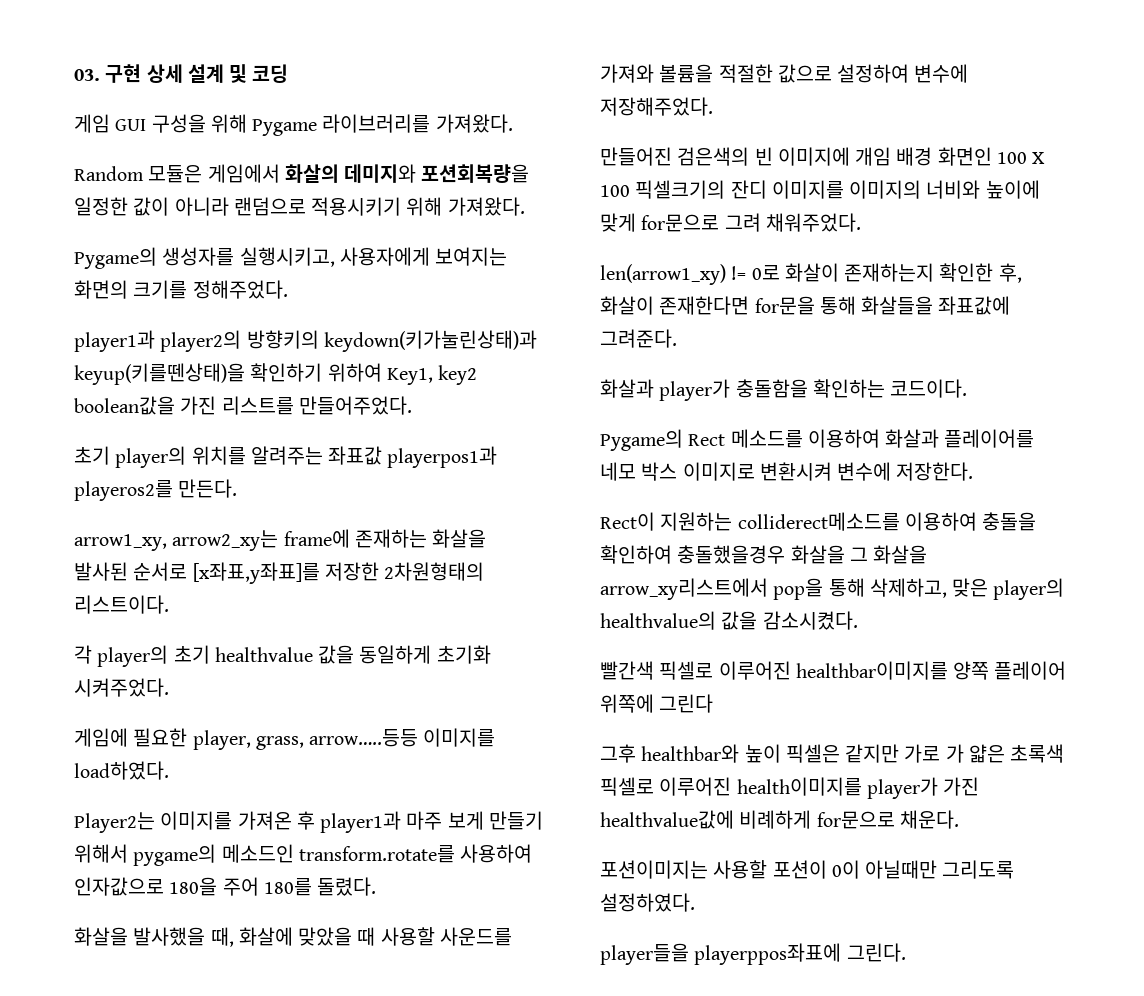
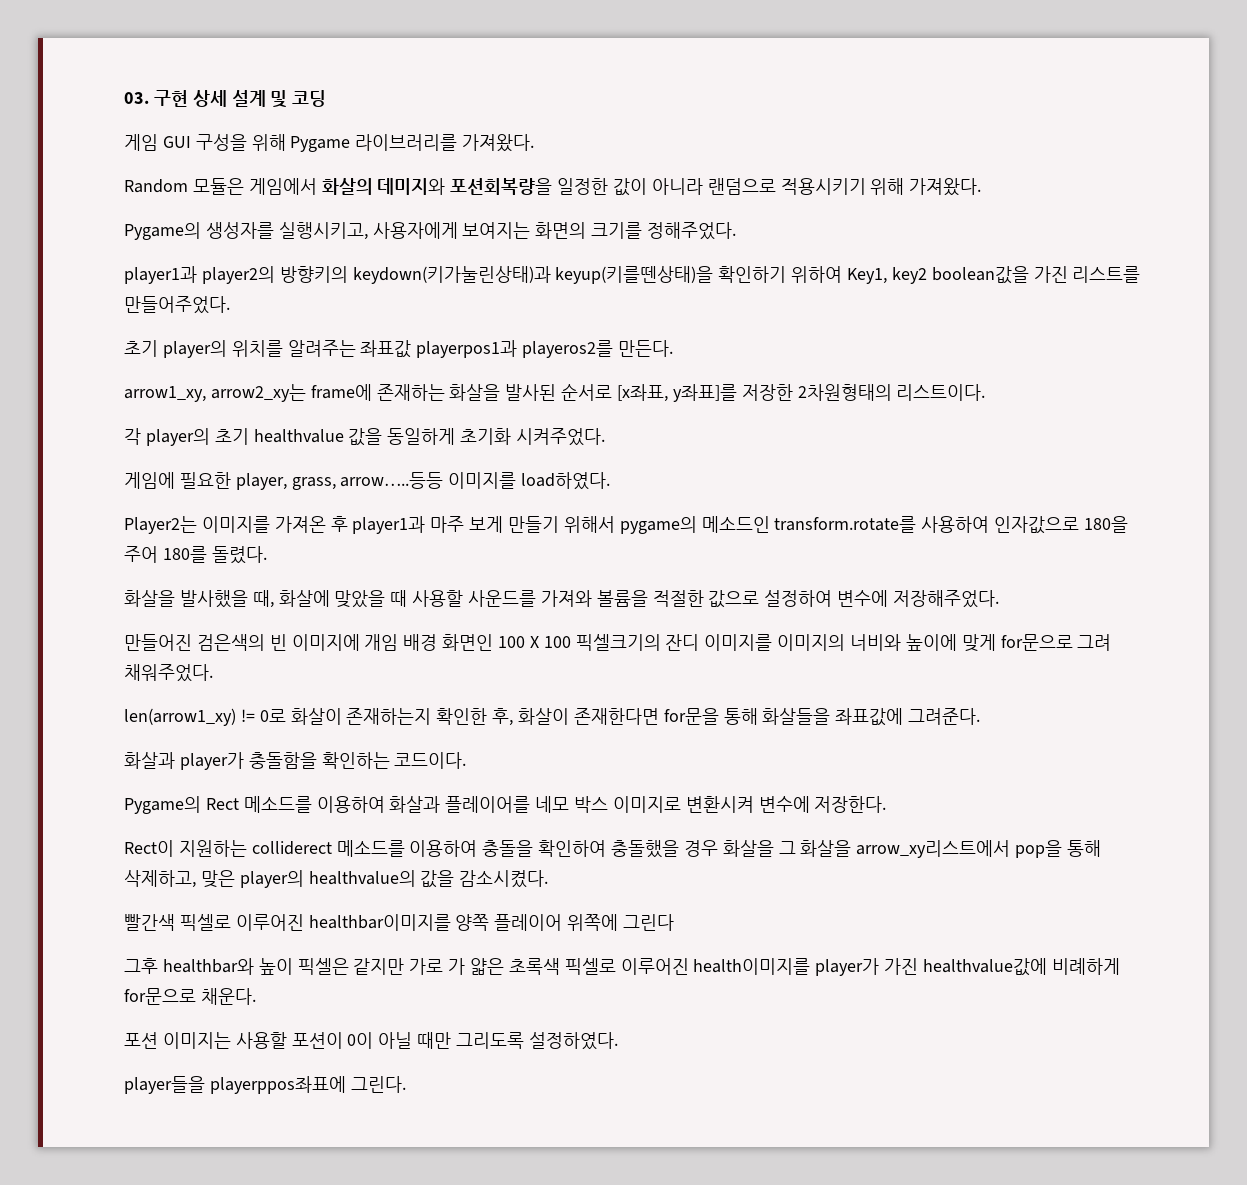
- arrow1_xy, arrow2_xy는 frame에 존재하는 화살을 발사된 순서로 [x좌표,y좌표]를 저장한 2차원형태의 리스트이다.
+ arrow1_xy, arrow2_xy는 frame에 존재하는 화살을 발사된 순서로 [x좌표, y좌표]를 저장한 2차원형태의 리스트이다.
- Rect이 지원하는 colliderect메소드를 이용하여 충돌을 확인하여 충돌했을경우 화살을 그 화살을 arrow_xy리스트에서 pop을 통해 삭제하고, 맞은 player의 healthvalue의 값을 감소시켰다.
+ Rect이 지원하는 colliderect 메소드를 이용하여 충돌을 확인하여 충돌했을 경우 화살을 그 화살을 arrow_xy리스트에서 pop을 통해 삭제하고, 맞은 player의 healthvalue의 값을 감소시켰다.
- 포션이미지는 사용할 포션이 0이 아닐때만 그리도록 설정하였다.
+ 포션 이미지는 사용할 포션이 0이 아닐 때만 그리도록 설정하였다.

